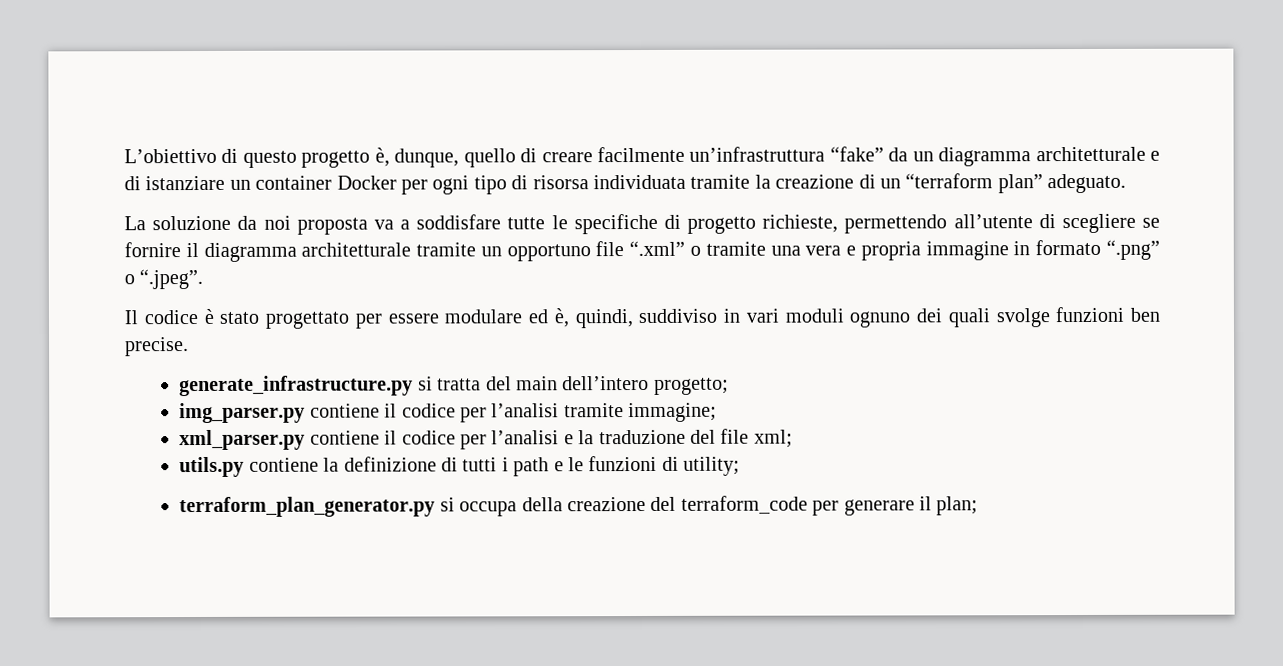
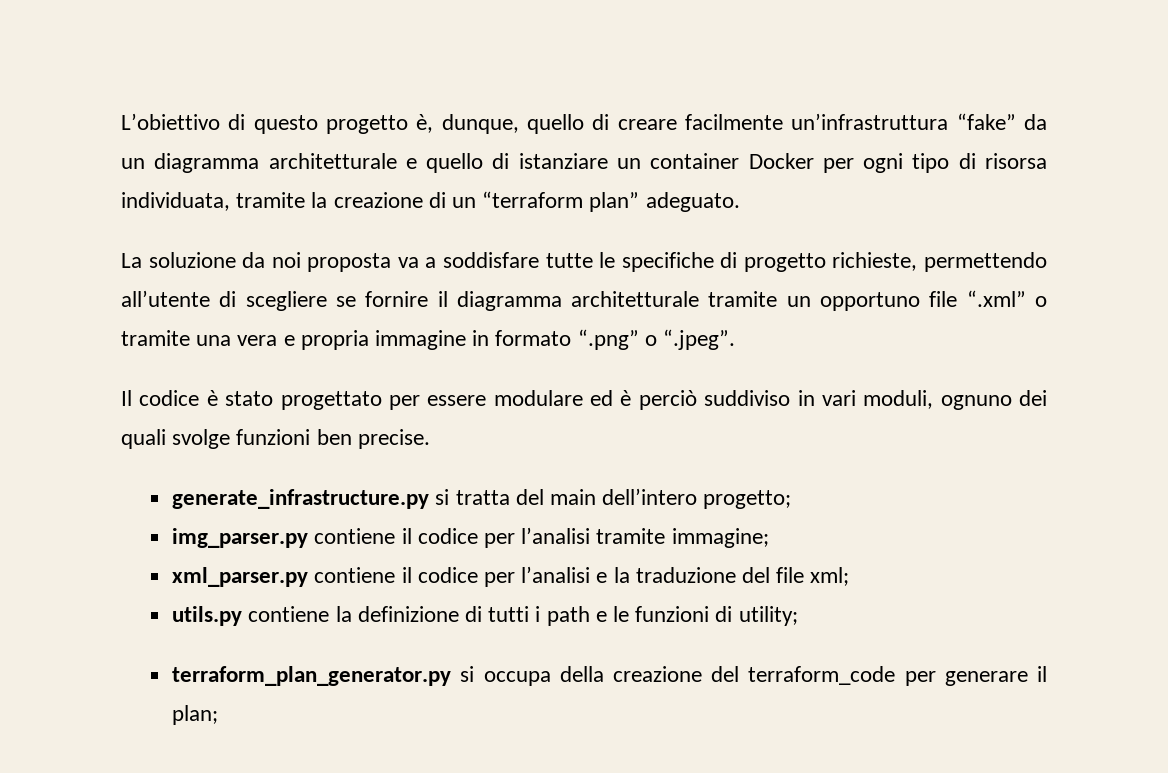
- L’obiettivo di questo progetto è, dunque, quello di creare facilmente un’infrastruttura “fake” da un diagramma architetturale e di istanziare un container Docker per ogni tipo di risorsa individuata tramite la creazione di un “terraform plan” adeguato.
+ L’obiettivo di questo progetto è, dunque, quello di creare facilmente un’infrastruttura “fake” da un diagramma architetturale e quello di istanziare un container Docker per ogni tipo di risorsa individuata, tramite la creazione di un “terraform plan” adeguato.
- Il codice è stato progettato per essere modulare ed è, quindi, suddiviso in vari moduli ognuno dei quali svolge funzioni ben precise.
+ Il codice è stato progettato per essere modulare ed è perciò suddiviso in vari moduli, ognuno dei quali svolge funzioni ben precise.

